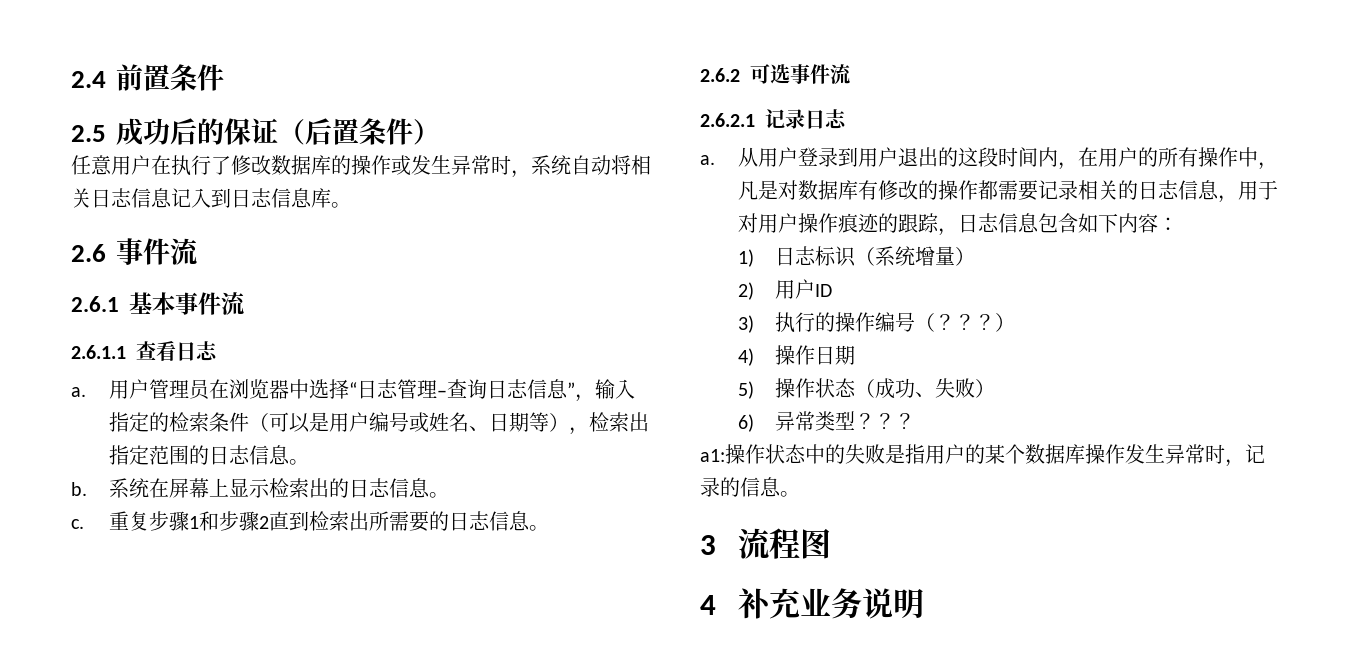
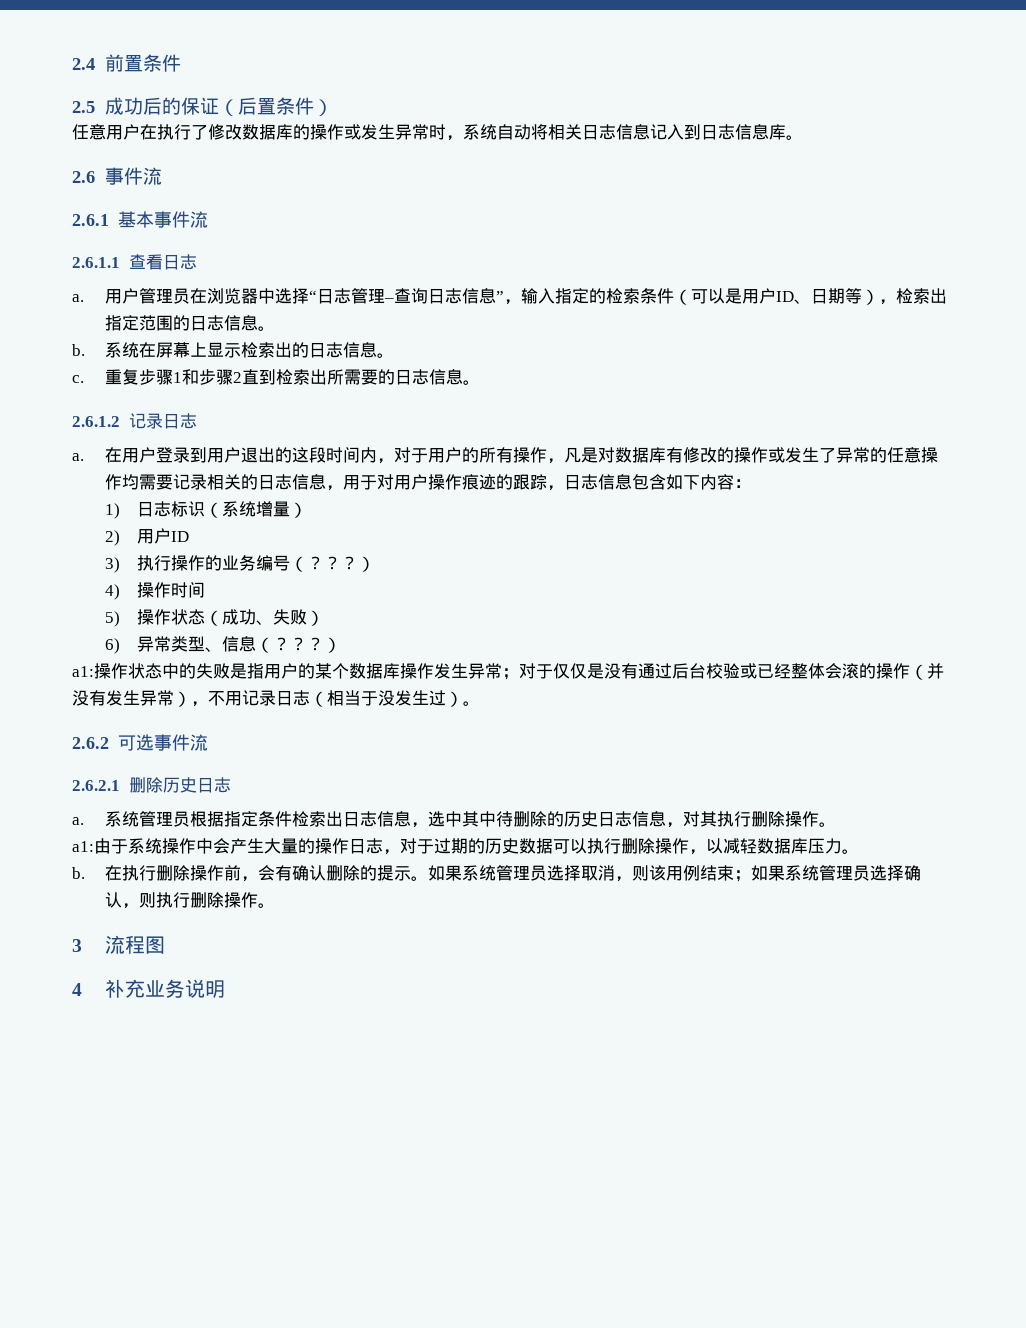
- 用户管理员在浏览器中选择“日志管理–查询日志信息”，输入指定的检索条件（可以是用户编号或姓名、日期等），检索出指定范围的日志信息。
+ 用户管理员在浏览器中选择“日志管理–查询日志信息”，输入指定的检索条件（可以是用户ID、日期等），检索出指定范围的日志信息。
- 2.6.2可选事件流
- 2.6.2.1记录日志
+ 2.6.1.2记录日志
- 从用户登录到用户退出的这段时间内，在用户的所有操作中，凡是对数据库有修改的操作都需要记录相关的日志信息，用于对用户操作痕迹的跟踪，日志信息包含如下内容：
+ 在用户登录到用户退出的这段时间内，对于用户的所有操作，凡是对数据库有修改的操作或发生了异常的任意操作均需要记录相关的日志信息，用于对用户操作痕迹的跟踪，日志信息包含如下内容：
- 3)执行的操作编号（？
+ 3)执行操作的业务编号（？
- 4)操作日期
+ 4)操作时间
- 6)异常类型？？？
+ 6)异常类型、信息（？？？）
- a1:操作状态中的失败是指用户的某个数据库操作发生异常时，记录的信息。
+ a1:操作状态中的失败是指用户的某个数据库操作发生异常；对于仅仅是没有通过后台校验或已经整体会滚的操作（并没有发生异常），不用记录日志（相当于没发生过）。
+ 2.6.2可选事件流
+ 2.6.2.1删除历史日志
+ a.系统管理员根据指定条件检索出日志信息，选中其中待删除的历史日志信息，对其执行删除操作。
+ a1:由于系统操作中会产生大量的操作日志，对于过期的历史数据可以执行删除操作，以减轻数据库压力。
+ b.在执行删除操作前，会有确认删除的提示。如果系统管理员选择取消，则该用例结束；如果系统管理员选择确认，则执行删除操作。

